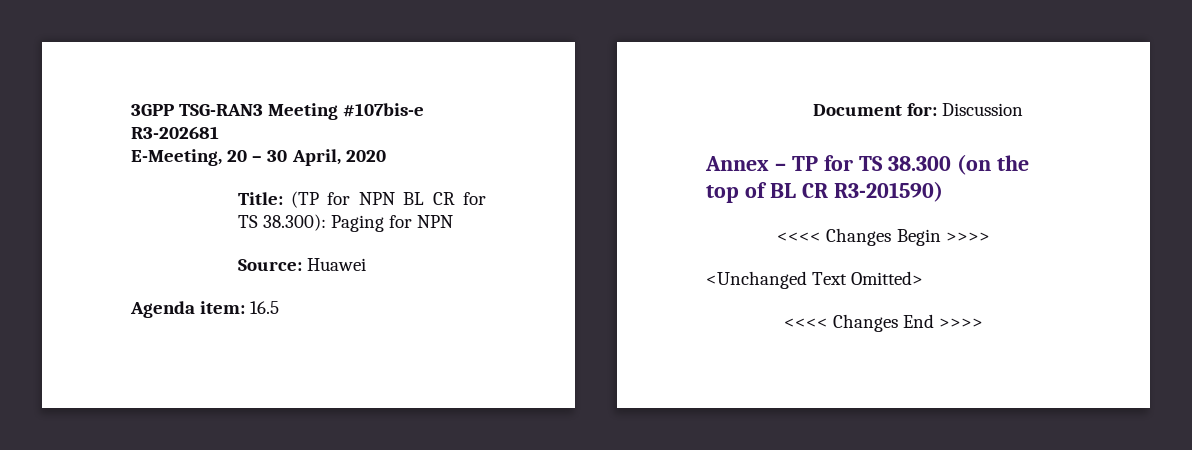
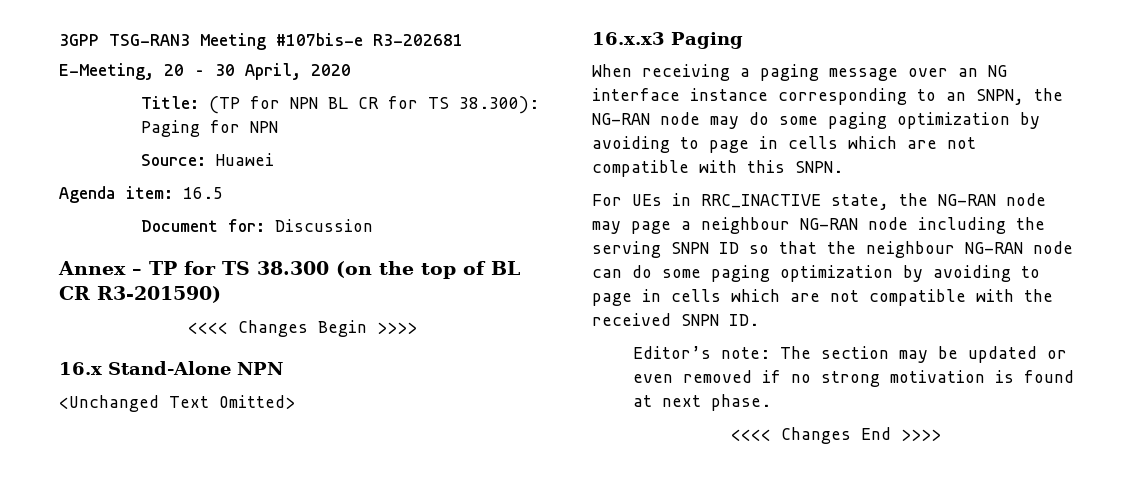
+ 16.x Stand-Alone NPN
+ 16.x.x3 Paging
+ When receiving a paging message over an NG interface instance corresponding to an SNPN, the NG-RAN node may do some paging optimization by avoiding to page in cells which are not compatible with this SNPN.
+ For UEs in RRC_INACTIVE state, the NG-RAN node may page a neighbour NG-RAN node including the serving SNPN ID so that the neighbour NG-RAN node can do some paging optimization by avoiding to page in cells which are not compatible with the received SNPN ID.
+ Editor’s note: The section may be updated or even removed if no strong motivation is found at next phase.

